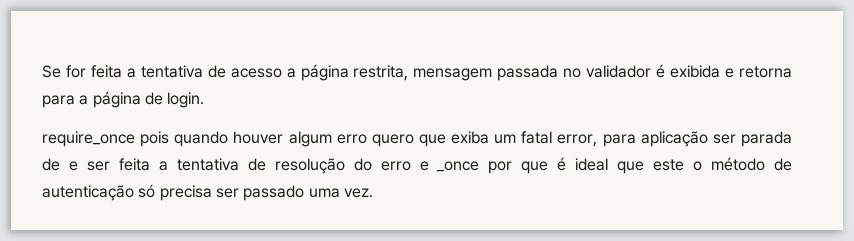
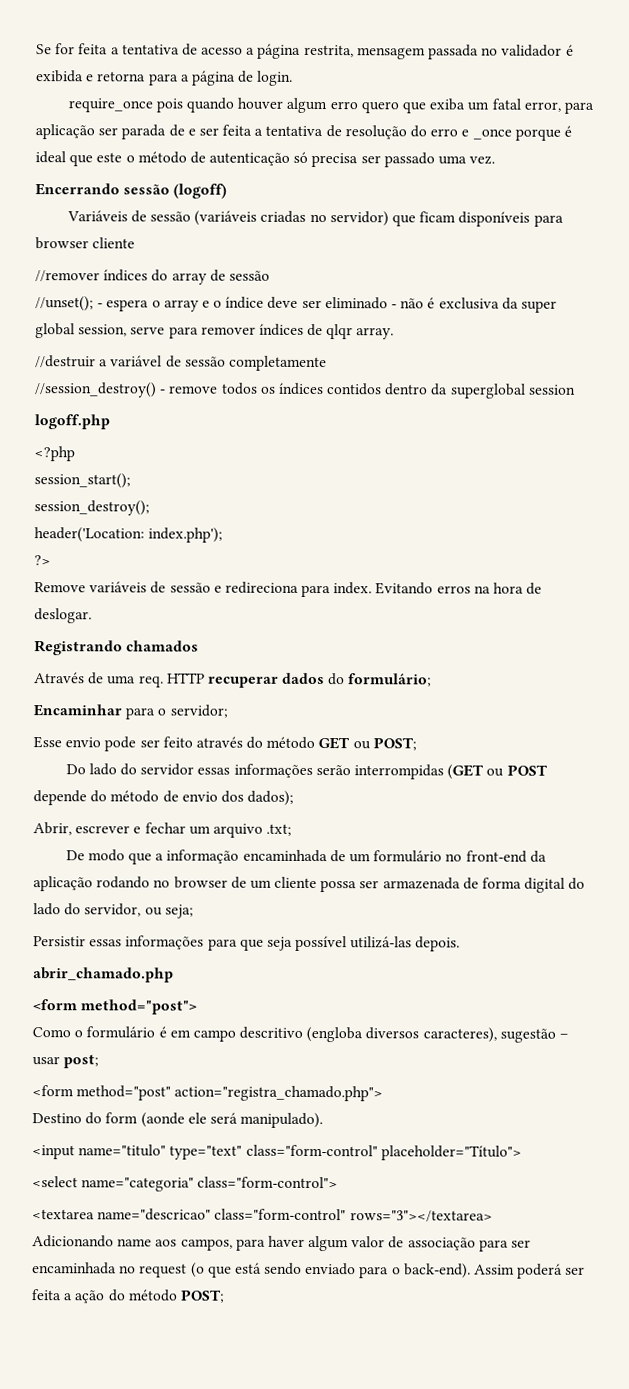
- require_once pois quando houver algum erro quero que exiba um fatal error, para aplicação ser parada de e ser feita a tentativa de resolução do erro e _once por que é ideal que este o método de autenticação só precisa ser passado uma vez.
+ require_once pois quando houver algum erro quero que exiba um fatal error, para aplicação ser parada de e ser feita a tentativa de resolução do erro e _once porque é ideal que este o método de autenticação só precisa ser passado uma vez.
+ Encerrando sessão (logoff)
+ Variáveis de sessão (variáveis criadas no servidor) que ficam disponíveis para browser cliente
+ //remover índices do array de sessão
+ //unset(); - espera o array e o índice deve ser eliminado - não é exclusiva da super global session, serve para remover índices de qlqr array.
+ //destruir a variável de sessão completamente
+ //session_destroy() - remove todos os índices contidos dentro da superglobal session
+ logoff.php
+ <?php
+ session_start();
+ session_destroy();
+ header('Location: index.php');
+ ?>
+ Remove variáveis de sessão e redireciona para index. Evitando erros na hora de deslogar.
+ Registrando chamados
+ Através de uma req. HTTP recuperar dados do formulário;
+ Encaminhar para o servidor;
+ Esse envio pode ser feito através do método GET ou POST;
+ Do lado do servidor essas informações serão interrompidas (GET ou POST depende do método de envio dos dados);
+ Abrir, escrever e fechar um arquivo .txt;
+ De modo que a informação encaminhada de um formulário no front-end da aplicação rodando no browser de um cliente possa ser armazenada de forma digital do lado do servidor, ou seja;
+ Persistir essas informações para que seja possível utilizá-las depois.
+ abrir_chamado.php
+ <form method="post">
+ Como o formulário é em campo descritivo (engloba diversos caracteres), sugestão – usar post;
+ <form method="post" action="registra_chamado.php">
+ Destino do form (aonde ele será manipulado).
+ <input name="titulo" type="text" class="form-control" placeholder="Título">
+ <select name="categoria" class="form-control">
+ <textarea name="descricao" class="form-control" rows="3"></textarea>
+ Adicionando name aos campos, para haver algum valor de associação para ser encaminhada no request (o que está sendo enviado para o back-end). Assim poderá ser feita a ação do método POST;

